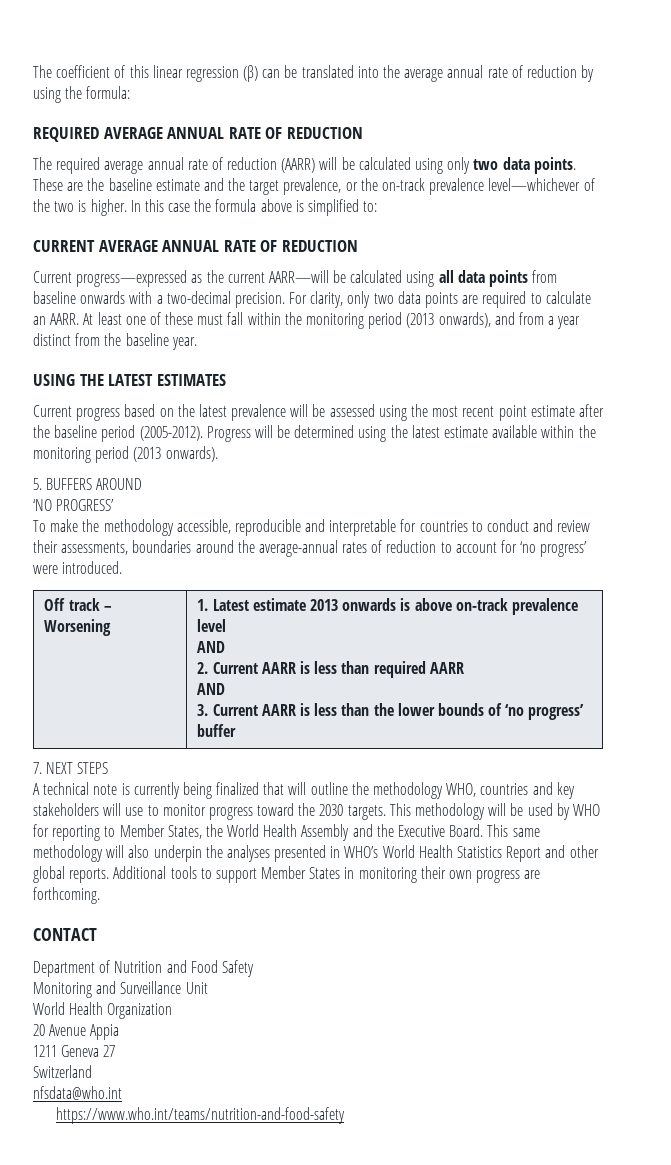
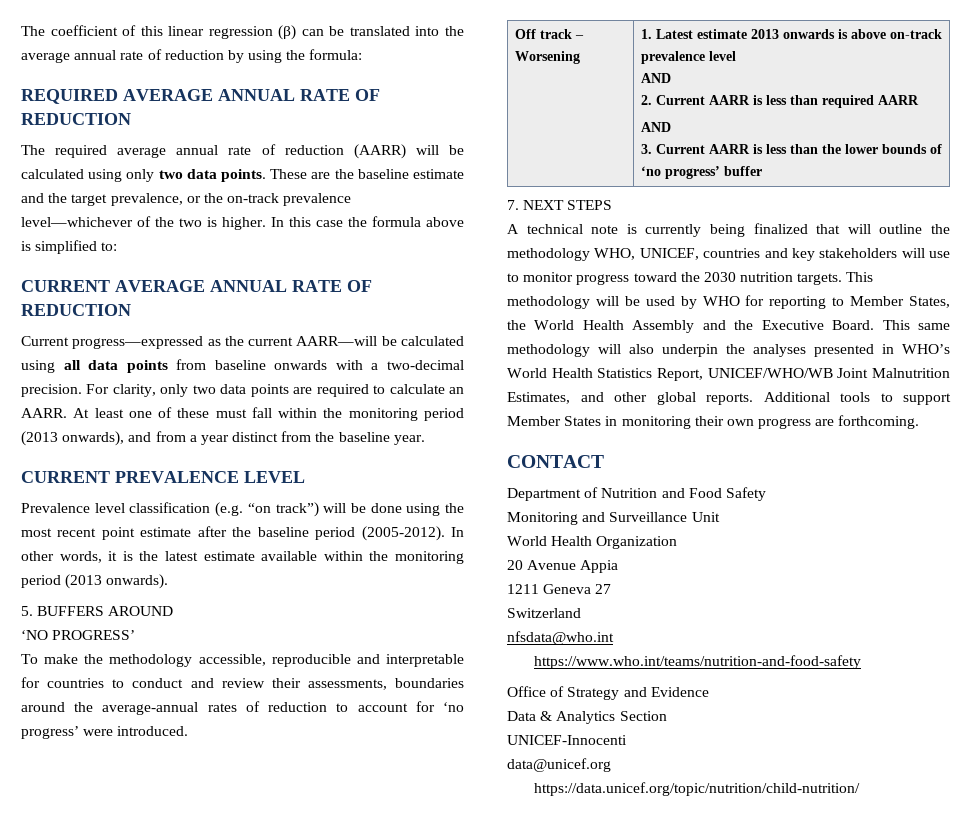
- USING THE LATEST ESTIMATES
- Current progress based on the latest prevalence will be assessed using the most recent point estimate after the baseline period (2005-2012).
+ CURRENT PREVALENCE LEVEL
+ Prevalence level classification (e.g. “on track”) will be done using the most recent point estimate after the baseline period (2005-2012).
- Progress will be determined using the latest estimate available within the monitoring period (2013 onwards).
+ In other words, it is the latest estimate available within the monitoring period (2013 onwards).
- A technical note is currently being finalized that will outline the methodology WHO, countries and key stakeholders will use to monitor progress toward the 2030 targets.
+ A technical note is currently being finalized that will outline the methodology WHO, UNICEF, countries and key stakeholders will use to monitor progress toward the 2030 nutrition targets.
- This same methodology will also underpin the analyses presented in WHO’s World Health Statistics Report and other global reports.
+ This same methodology will also underpin the analyses presented in WHO’s World Health Statistics Report, UNICEF/WHO/WB Joint Malnutrition Estimates, and other global reports.
+ Office of Strategy and Evidence
+ Data & Analytics Section
+ UNICEF-Innocenti
+ data@unicef.org
+ https://data.unicef.org/topic/nutrition/child-nutrition/

